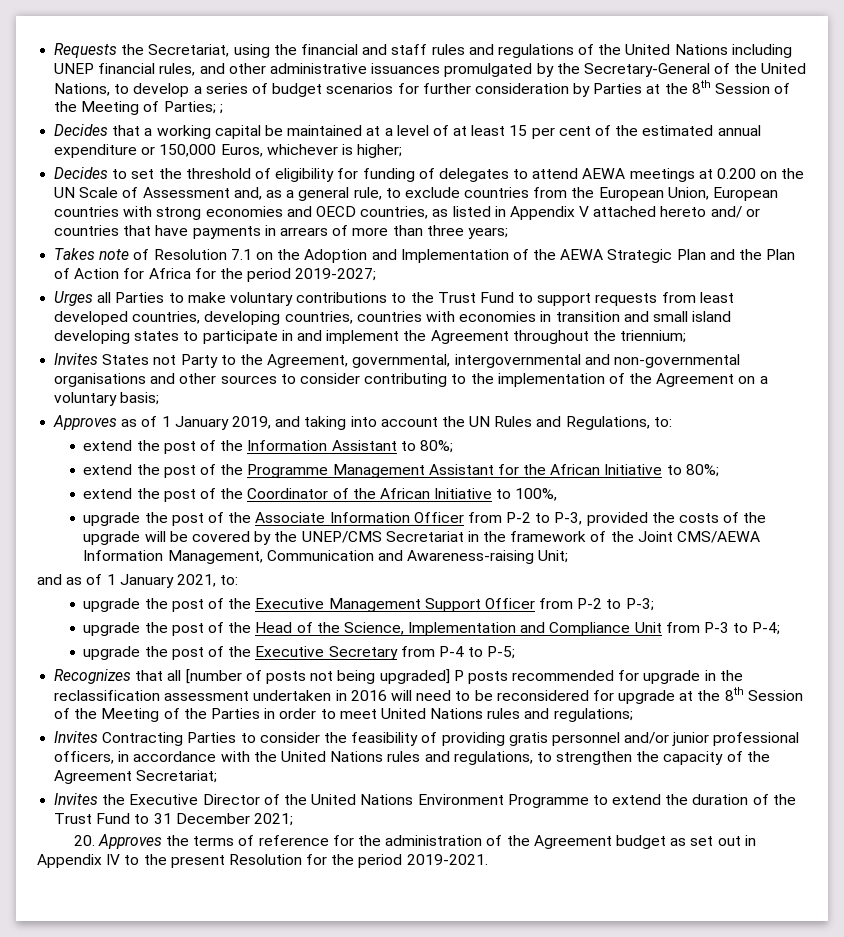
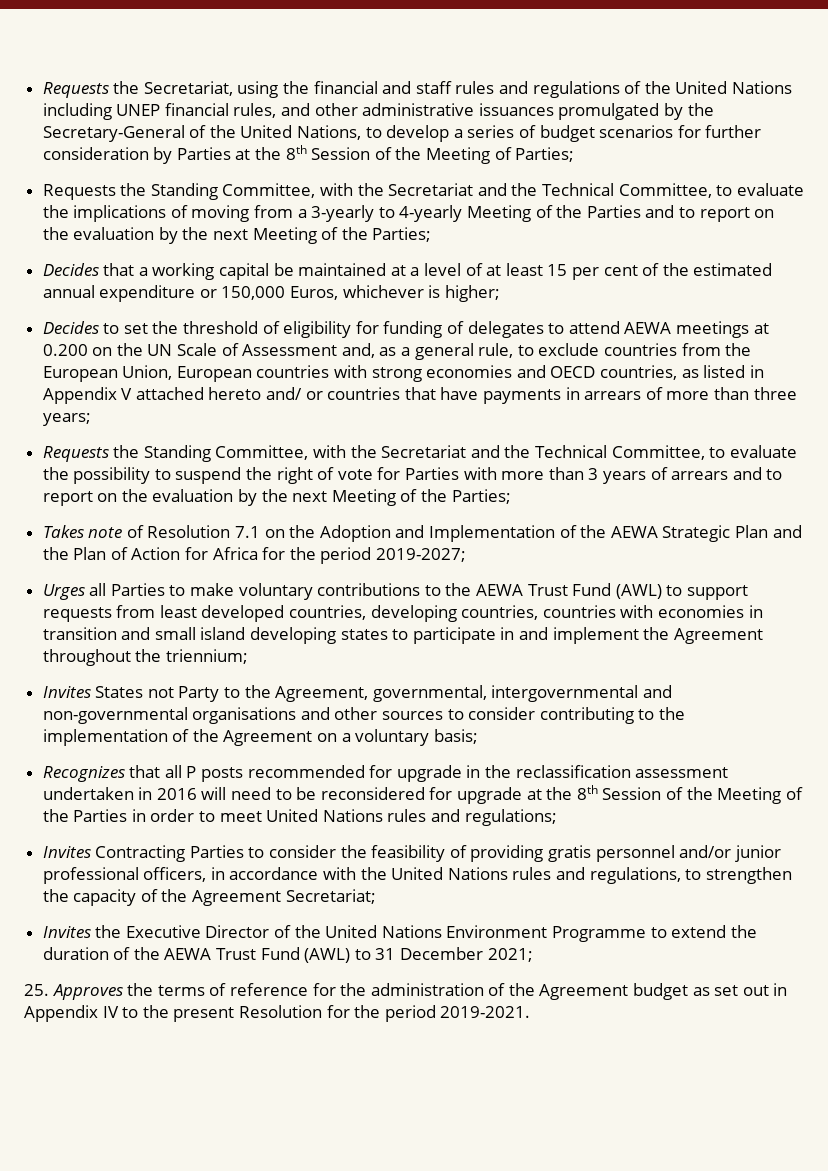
- Requests the Secretariat, using the financial and staff rules and regulations of the United Nations including UNEP financial rules, and other administrative issuances promulgated by the Secretary-General of the United Nations, to develop a series of budget scenarios for further consideration by Parties at the 8th Session of the Meeting of Parties; ;
+ Requests the Secretariat, using the financial and staff rules and regulations of the United Nations including UNEP financial rules, and other administrative issuances promulgated by the Secretary-General of the United Nations, to develop a series of budget scenarios for further consideration by Parties at the 8th Session of the Meeting of Parties;
+ Requests the Standing Committee, with the Secretariat and the Technical Committee, to evaluate the implications of moving from a 3-yearly to 4-yearly Meeting of the Parties and to report on the evaluation by the next Meeting of the Parties;
+ Requests the Standing Committee, with the Secretariat and the Technical Committee, to evaluate the possibility to suspend the right of vote for Parties with more than 3 years of arrears and to report on the evaluation by the next Meeting of the Parties;
- Urges all Parties to make voluntary contributions to the Trust Fund to support requests from least developed countries, developing countries, countries with economies in transition and small island developing states to participate in and implement the Agreement throughout the triennium;
+ Urges all Parties to make voluntary contributions to the AEWA Trust Fund (AWL) to support requests from least developed countries, developing countries, countries with economies in transition and small island developing states to participate in and implement the Agreement throughout the triennium;
- Approves as of 1 January 2019, and taking into account the UN Rules and Regulations, to:
- extend the post of the Information Assistant to 80%;
- extend the post of the Programme Management Assistant for the African Initiative to 80%;
- extend the post of the Coordinator of the African Initiative to 100%,
- upgrade the post of the Associate Information Officer from P-2 to P-3, provided the costs of the upgrade will be covered by the UNEP/CMS Secretariat in the framework of the Joint CMS/AEWA Information Management, Communication and Awareness-raising Unit;
- and as of 1 January 2021, to:
- upgrade the post of the Executive Management Support Officer from P-2 to P-3;
- upgrade the post of the Head of the Science, Implementation and Compliance Unit from P-3 to P-4;
- upgrade the post of the Executive Secretary from P-4 to P-5;
- Recognizes that all [number of posts not being upgraded] P posts recommended for upgrade in the reclassification assessment undertaken in 2016 will need to be reconsidered for upgrade at the 8th Session of the Meeting of the Parties in order to meet United Nations rules and regulations;
+ Recognizes that all P posts recommended for upgrade in the reclassification assessment undertaken in 2016 will need to be reconsidered for upgrade at the 8th Session of the Meeting of the Parties in order to meet United Nations rules and regulations;
- Invites the Executive Director of the United Nations Environment Programme to extend the duration of the Trust Fund to 31 December 2021;
+ Invites the Executive Director of the United Nations Environment Programme to extend the duration of the AEWA Trust Fund (AWL) to 31 December 2021;
- 20. Approves the terms of reference for the administration of the Agreement budget as set out in Appendix IV to the present Resolution for the period 2019-2021.
+ 25. Approves the terms of reference for the administration of the Agreement budget as set out in Appendix IV to the present Resolution for the period 2019-2021.

